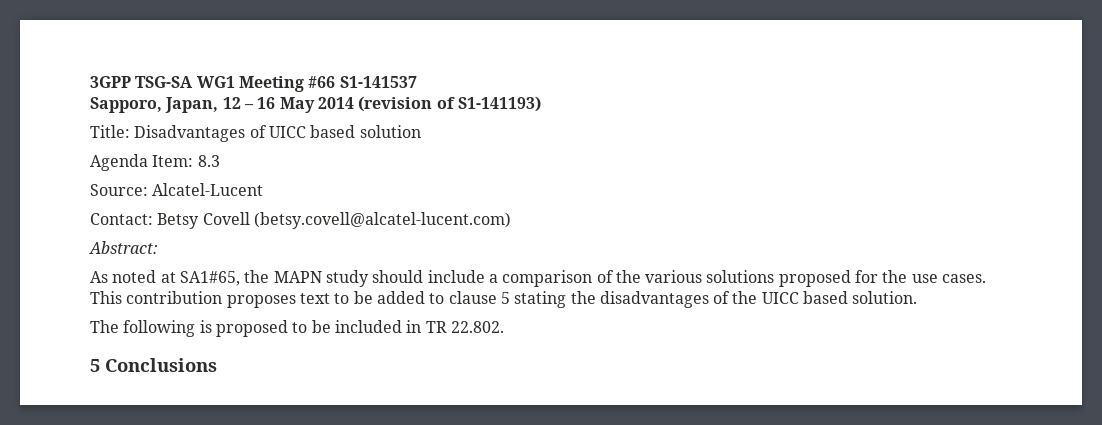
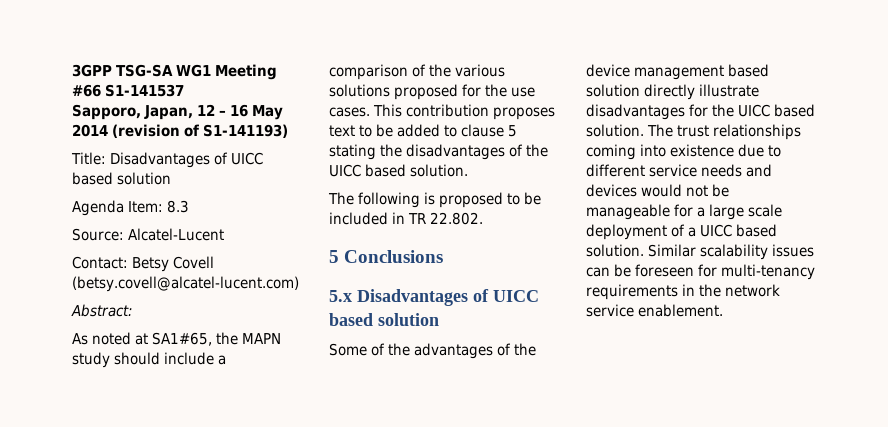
+ 5.x Disadvantages of UICC based solution
+ Some of the advantages of the device management based solution directly illustrate disadvantages for the UICC based solution. The trust relationships coming into existence due to different service needs and devices would not be manageable for a large scale deployment of a UICC based solution. Similar scalability issues can be foreseen for multi-tenancy requirements in the network service enablement.

